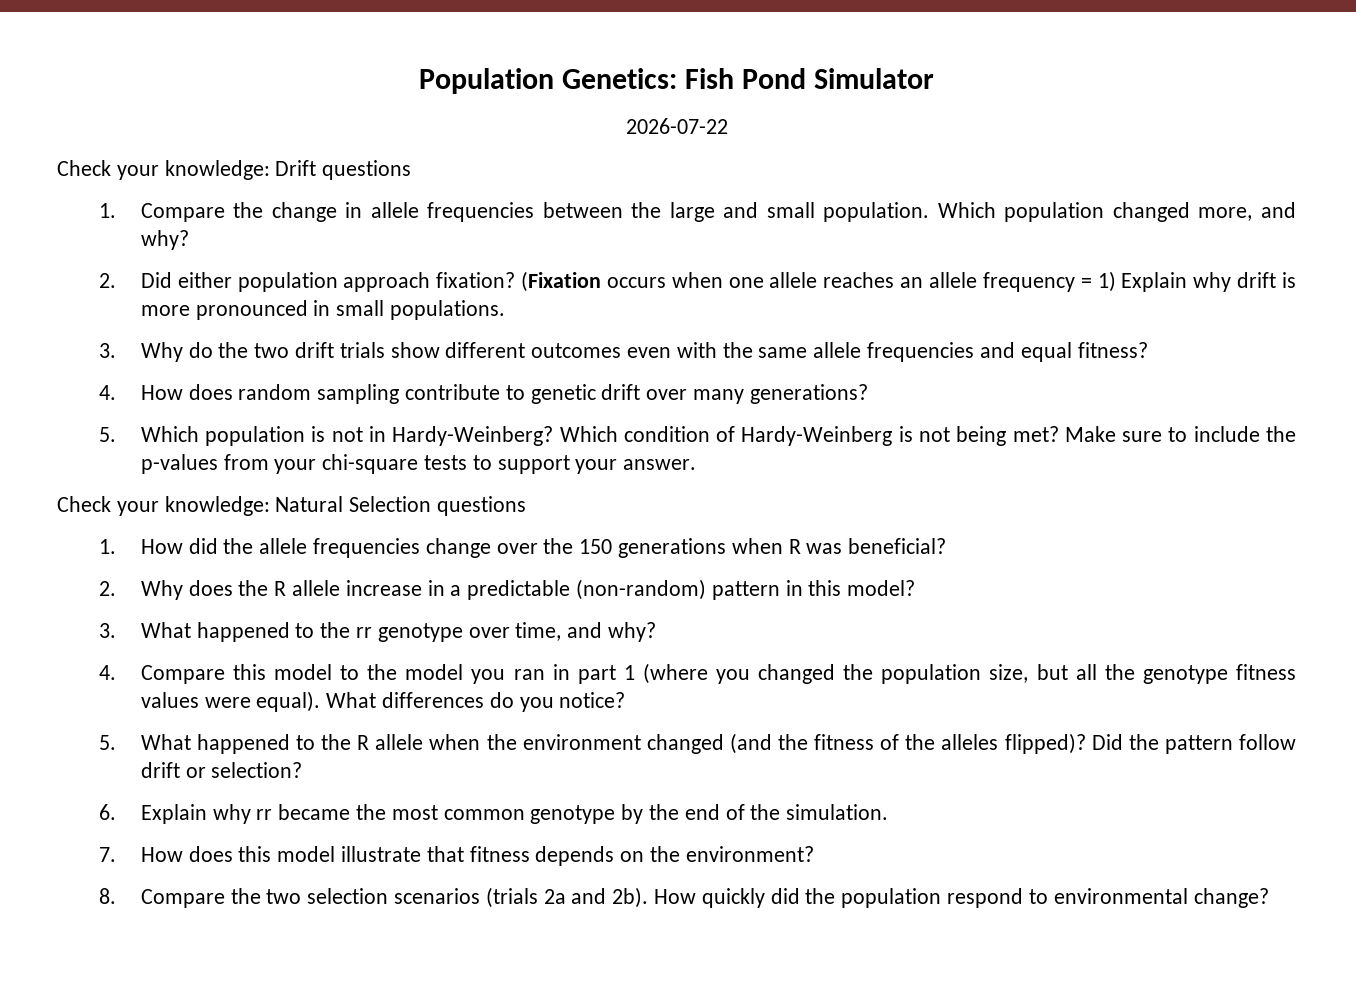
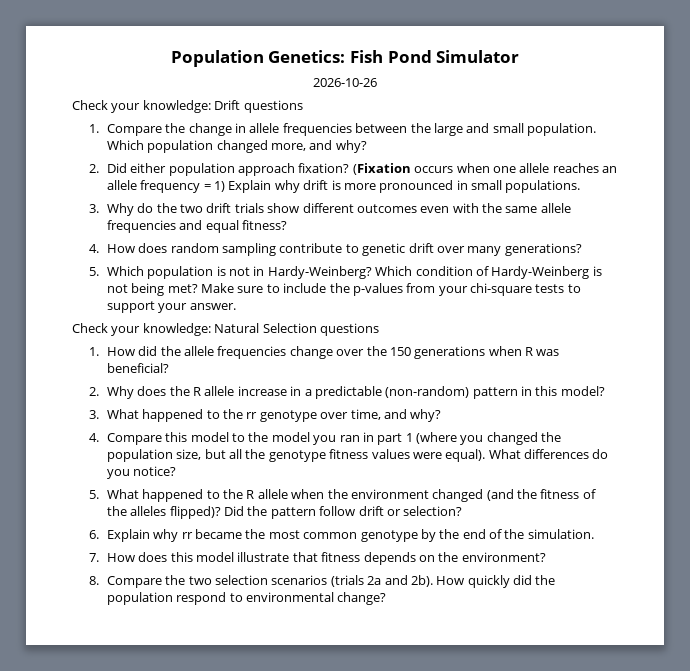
- 2026-07-22
+ 2026-10-26

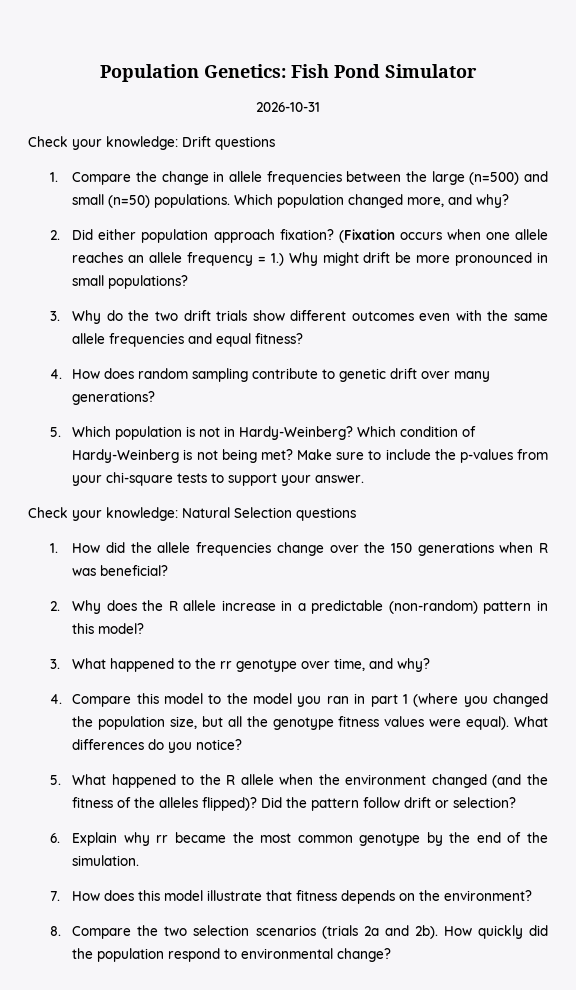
- 2026-10-26
+ 2026-10-31
- 1. Compare the change in allele frequencies between the large and small population.
+ 1. Compare the change in allele frequencies between the large (n=500) and small (n=50) populations.
- (Fixation occurs when one allele reaches an allele frequency = 1) Explain why drift is more pronounced in small populations.
+ (Fixation occurs when one allele reaches an allele frequency = 1.) Why might drift be more pronounced in small populations?

